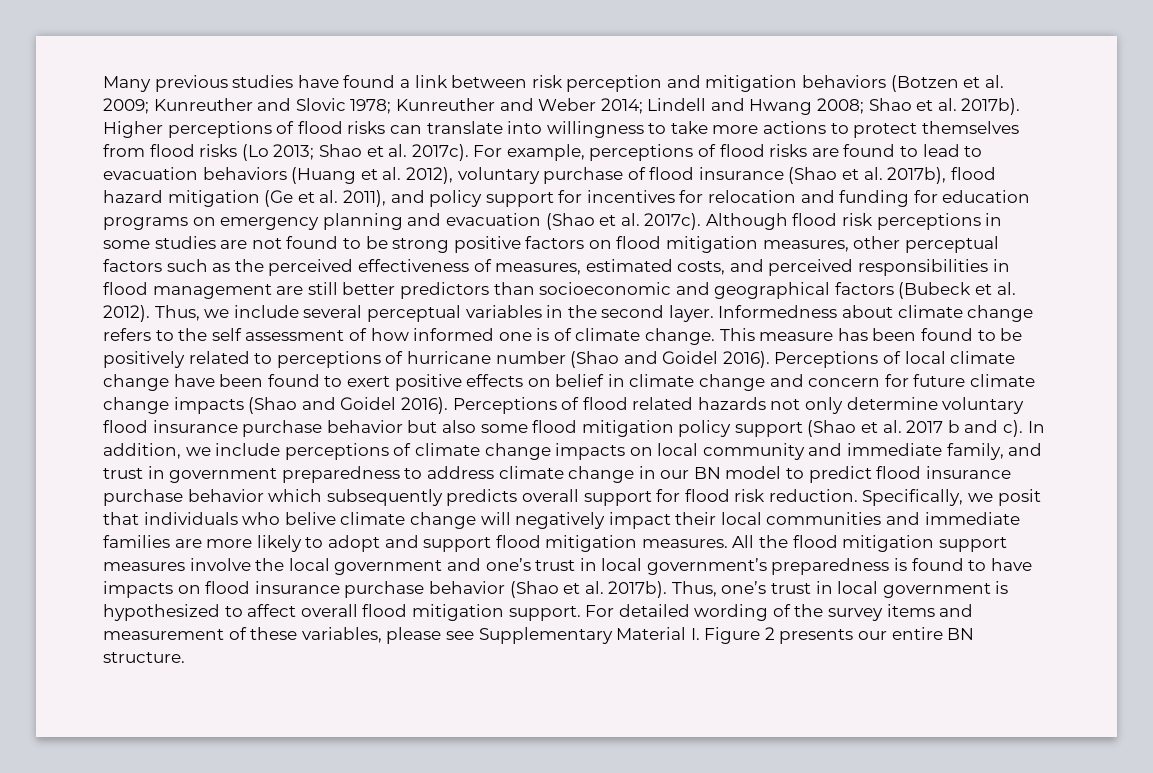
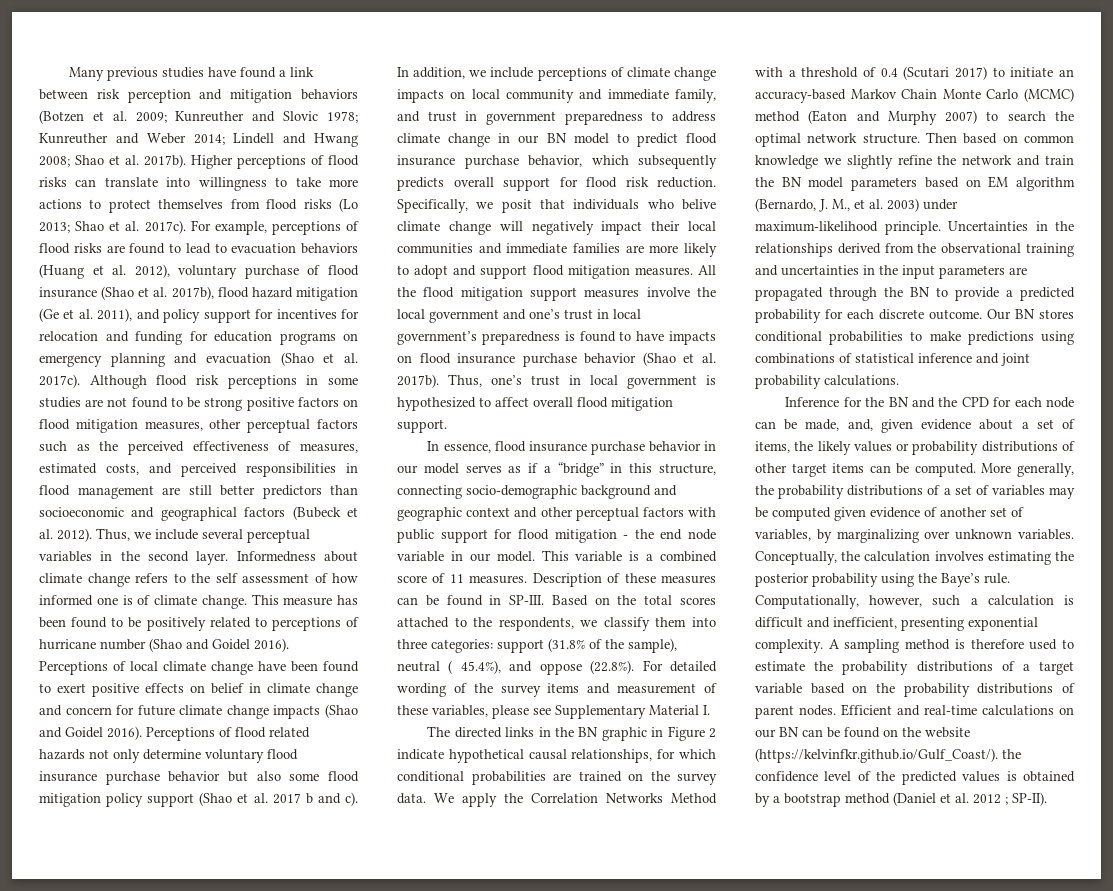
- In addition, we include perceptions of climate change impacts on local community and immediate family, and trust in government preparedness to address climate change in our BN model to predict flood insurance purchase behavior which subsequently predicts overall support for flood risk reduction.
+ In addition, we include perceptions of climate change impacts on local community and immediate family, and trust in government preparedness to address climate change in our BN model to predict flood insurance purchase behavior, which subsequently predicts overall support for flood risk reduction.
- Thus, one’s trust in local government is hypothesized to affect overall flood mitigation support. For detailed wording of the survey items and measurement of these variables, please see Supplementary Material I. Figure 2 presents our entire BN structure.
+ Thus, one’s trust in local government is hypothesized to affect overall flood mitigation support.
+ In essence, flood insurance purchase behavior in our model serves as if a “bridge” in this structure, connecting socio-demographic background and geographic context and other perceptual factors with public support for flood mitigation - the end node variable in our model. This variable is a combined score of 11 measures. Description of these measures can be found in SP-III. Based on the total scores attached to the respondents, we classify them into three categories: support (31.8% of the sample), neutral ( 45.4%), and oppose (22.8%). For detailed wording of the survey items and measurement of these variables, please see Supplementary Material I.
+ The directed links in the BN graphic in Figure 2 indicate hypothetical causal relationships, for which conditional probabilities are trained on the survey data. We apply the Correlation Networks Method with a threshold of 0.4 (Scutari 2017) to initiate an accuracy-based Markov Chain Monte Carlo (MCMC) method (Eaton and Murphy 2007) to search the optimal network structure. Then based on common knowledge we slightly refine the network and train the BN model parameters based on EM algorithm (Bernardo, J. M., et al. 2003) under maximum-likelihood principle. Uncertainties in the relationships derived from the observational training and uncertainties in the input parameters are propagated through the BN to provide a predicted probability for each discrete outcome. Our BN stores conditional probabilities to make predictions using combinations of statistical inference and joint probability calculations.
+ Inference for the BN and the CPD for each node can be made, and, given evidence about a set of items, the likely values or probability distributions of other target items can be computed. More generally, the probability distributions of a set of variables may be computed given evidence of another set of variables, by marginalizing over unknown variables. Conceptually, the calculation involves estimating the posterior probability using the Baye’s rule. Computationally, however, such a calculation is difficult and inefficient, presenting exponential complexity. A sampling method is therefore used to estimate the probability distributions of a target variable based on the probability distributions of parent nodes. Efficient and real-time calculations on our BN can be found on the website (https://kelvinfkr.github.io/Gulf_Coast/). the confidence level of the predicted values is obtained by a bootstrap method (Daniel et al. 2012 ; SP-II).

